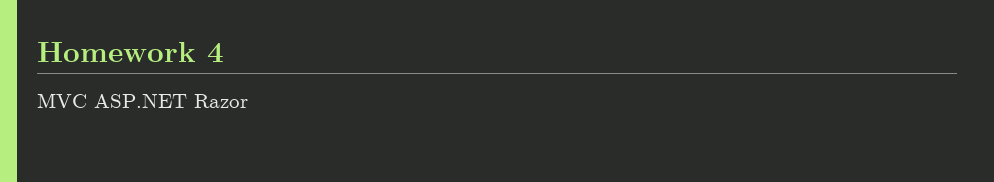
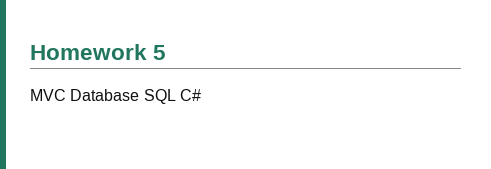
- Homework 4
+ Homework 5
- MVC ASP.NET Razor
+ MVC Database SQL C#

